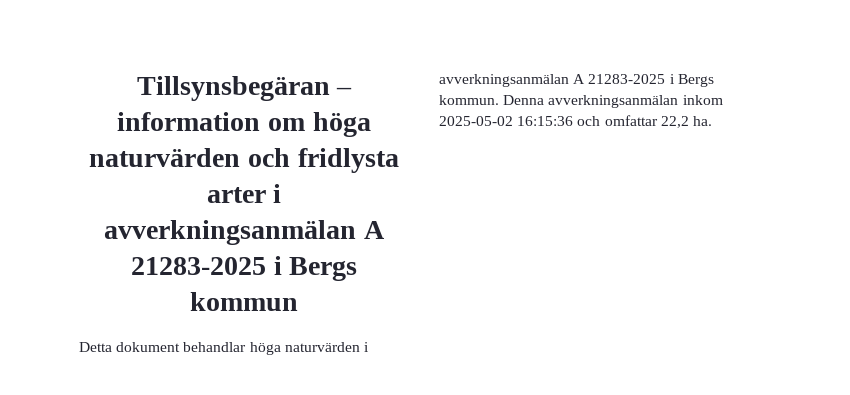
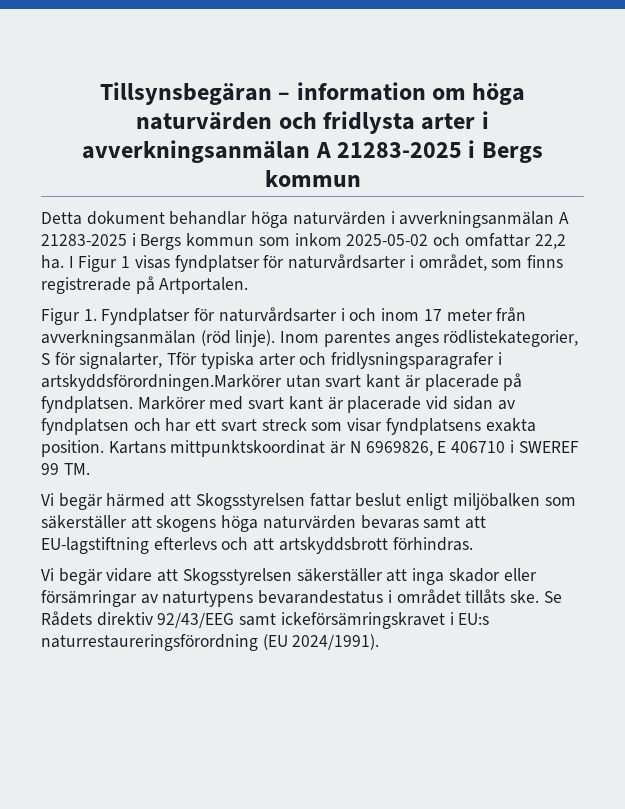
- Detta dokument behandlar höga naturvärden i avverkningsanmälan A 21283-2025 i Bergs kommun. Denna avverkningsanmälan inkom 2025-05-02 16:15:36 och omfattar 22,2 ha.
+ Detta dokument behandlar höga naturvärden i avverkningsanmälan A 21283-2025 i Bergs kommun som inkom 2025-05-02 och omfattar 22,2 ha.
+ I Figur 1 visas fyndplatser för naturvårdsarter i området, som finns registrerade på Artportalen.
+ Figur 1. Fyndplatser för naturvårdsarter i och inom 17 meter från avverkningsanmälan (röd linje). Inom parentes anges rödlistekategorier, S för signalarter, Tför typiska arter och fridlysningsparagrafer i artskyddsförordningen.Markörer utan svart kant är placerade på fyndplatsen. Markörer med svart kant är placerade vid sidan av fyndplatsen och har ett svart streck som visar fyndplatsens exakta position. Kartans mittpunktskoordinat är N 6969826, E 406710 i SWEREF 99 TM.
+ Vi begär härmed att Skogsstyrelsen fattar beslut enligt miljöbalken som säkerställer att skogens höga naturvärden bevaras samt att EU-lagstiftning efterlevs och att artskyddsbrott förhindras.
+ Vi begär vidare att Skogsstyrelsen säkerställer att inga skador eller försämringar av naturtypens bevarandestatus i området tillåts ske. Se Rådets direktiv 92/43/EEG samt ickeförsämringskravet i EU:s naturrestaureringsförordning (EU 2024/1991).

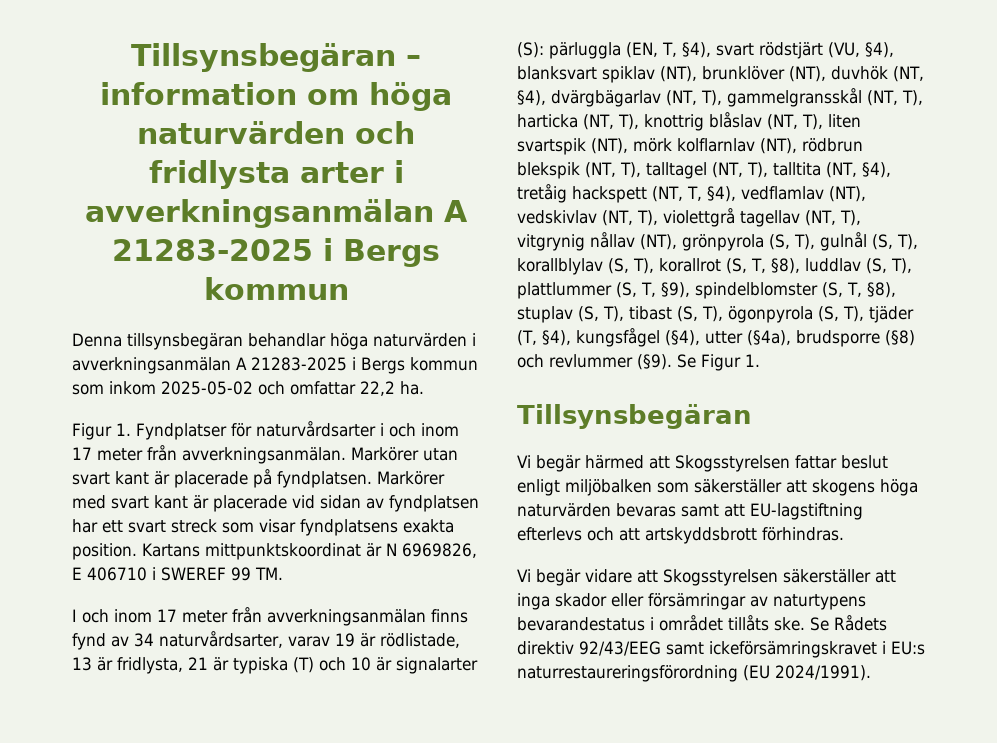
- Detta dokument behandlar höga naturvärden i avverkningsanmälan A 21283-2025 i Bergs kommun som inkom 2025-05-02 och omfattar 22,2 ha. I Figur 1 visas fyndplatser för naturvårdsarter i området, som finns registrerade på Artportalen.
+ Denna tillsynsbegäran behandlar höga naturvärden i avverkningsanmälan A 21283-2025 i Bergs kommun som inkom 2025-05-02 och omfattar 22,2 ha.
- Figur 1. Fyndplatser för naturvårdsarter i och inom 17 meter från avverkningsanmälan (röd linje). Inom parentes anges rödlistekategorier, S för signalarter, Tför typiska arter och fridlysningsparagrafer i artskyddsförordningen.Markörer utan svart kant är placerade på fyndplatsen.
+ Figur 1. Fyndplatser för naturvårdsarter i och inom 17 meter från avverkningsanmälan. Markörer utan svart kant är placerade på fyndplatsen.
- Markörer med svart kant är placerade vid sidan av fyndplatsen och har ett svart streck som visar fyndplatsens exakta position.
+ Markörer med svart kant är placerade vid sidan av fyndplatsen har ett svart streck som visar fyndplatsens exakta position.
+ I och inom 17 meter från avverkningsanmälan finns fynd av 34 naturvårdsarter, varav 19 är rödlistade, 13 är fridlysta, 21 är typiska (T) och 10 är signalarter (S): pärluggla (EN, T, §4), svart rödstjärt (VU, §4), blanksvart spiklav (NT), brunklöver (NT), duvhök (NT, §4), dvärgbägarlav (NT, T), gammelgransskål (NT, T), harticka (NT, T), knottrig blåslav (NT, T), liten svartspik (NT), mörk kolflarnlav (NT), rödbrun blekspik (NT, T), talltagel (NT, T), talltita (NT, §4), tretåig hackspett (NT, T, §4), vedflamlav (NT), vedskivlav (NT, T), violettgrå tagellav (NT, T), vitgrynig nållav (NT), grönpyrola (S, T), gulnål (S, T), korallblylav (S, T), korallrot (S, T, §8), luddlav (S, T), plattlummer (S, T, §9), spindelblomster (S, T, §8), stuplav (S, T), tibast (S, T), ögonpyrola (S, T), tjäder (T, §4), kungsfågel (§4), utter (§4a), brudsporre (§8) och revlummer (§9). Se Figur 1.
+ Tillsynsbegäran

